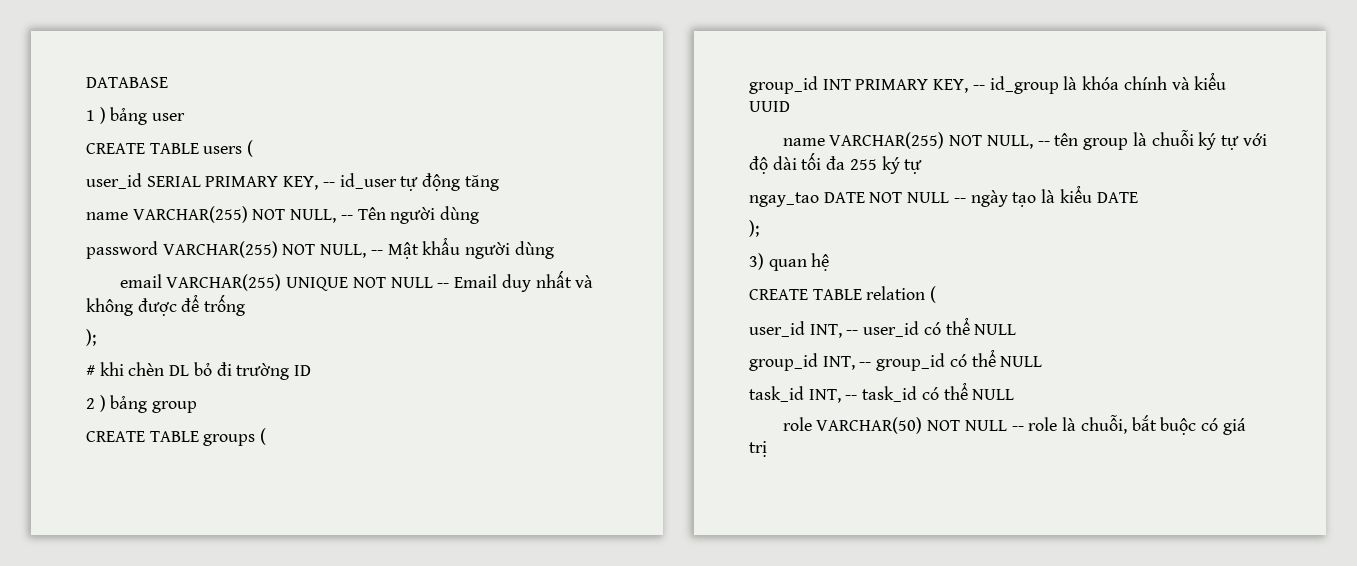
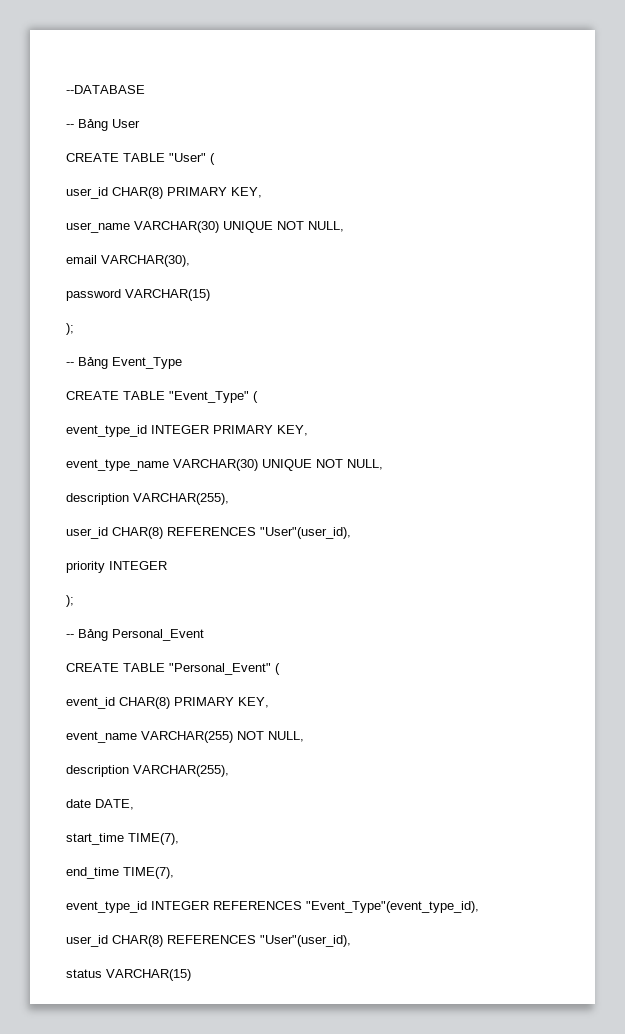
- DATABASE
- 1 ) bảng user
- CREATE TABLE users (
- user_id SERIAL PRIMARY KEY, -- id_user tự động tăng
- name VARCHAR(255) NOT NULL, -- Tên người dùng
- password VARCHAR(255) NOT NULL, -- Mật khẩu người dùng
- email VARCHAR(255) UNIQUE NOT NULL -- Email duy nhất và không được để trống
+ --DATABASE
+ -- Bảng User
+ CREATE TABLE "User" (
+ user_id CHAR(8) PRIMARY KEY,
+ user_name VARCHAR(30) UNIQUE NOT NULL,
+ email VARCHAR(30),
+ password VARCHAR(15)
  );
- # khi chèn DL bỏ đi trường ID
- 2 ) bảng group
- CREATE TABLE groups (
- group_id INT PRIMARY KEY, -- id_group là khóa chính và kiểu UUID
- name VARCHAR(255) NOT NULL, -- tên group là chuỗi ký tự với độ dài tối đa 255 ký tự
- ngay_tao DATE NOT NULL -- ngày tạo là kiểu DATE
+ -- Bảng Event_Type
+ CREATE TABLE "Event_Type" (
+ event_type_id INTEGER PRIMARY KEY,
+ event_type_name VARCHAR(30) UNIQUE NOT NULL,
+ description VARCHAR(255),
+ user_id CHAR(8) REFERENCES "User"(user_id),
+ priority INTEGER
  );
- 3) quan hệ
- CREATE TABLE relation (
- user_id INT, -- user_id có thể NULL
- group_id INT, -- group_id có thể NULL
- task_id INT, -- task_id có thể NULL
- role VARCHAR(50) NOT NULL -- role là chuỗi, bắt buộc có giá trị
+ -- Bảng Personal_Event
+ CREATE TABLE "Personal_Event" (
+ event_id CHAR(8) PRIMARY KEY,
+ event_name VARCHAR(255) NOT NULL,
+ description VARCHAR(255),
+ date DATE,
+ start_time TIME(7),
+ end_time TIME(7),
+ event_type_id INTEGER REFERENCES "Event_Type"(event_type_id),
+ user_id CHAR(8) REFERENCES "User"(user_id),
+ status VARCHAR(15)

